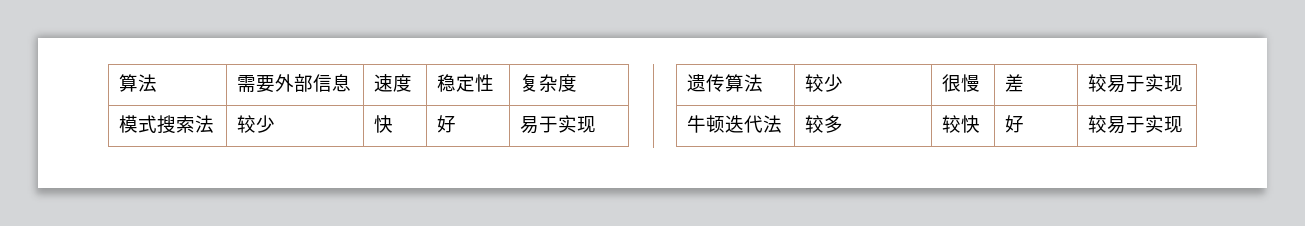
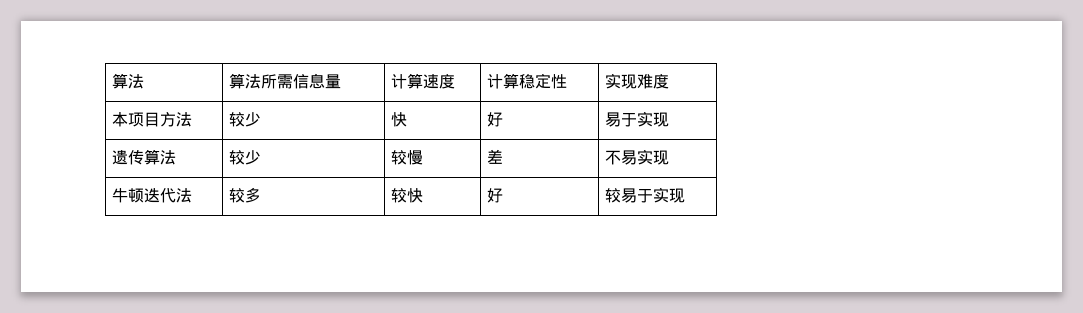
- 算法 | 需要外部信息 | 速度 | 稳定性 | 复杂度
+ 算法 | 算法所需信息量 | 计算速度 | 计算稳定性 | 实现难度
- 模式搜索法 | 较少 | 快 | 好 | 易于实现
+ 本项目方法 | 较少 | 快 | 好 | 易于实现
- 遗传算法 | 较少 | 很慢 | 差 | 较易于实现
+ 遗传算法 | 较少 | 较慢 | 差 | 不易实现

